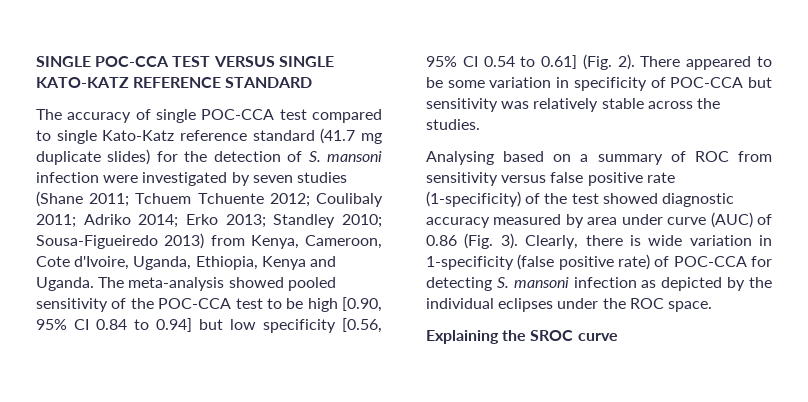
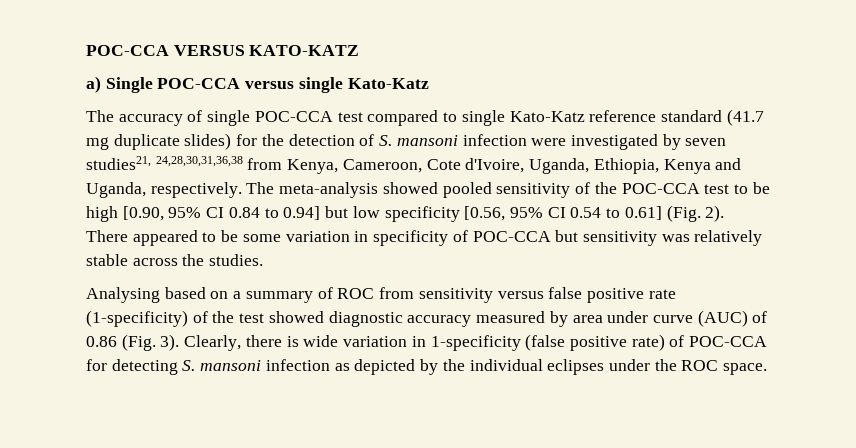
- SINGLE POC-CCA TEST VERSUS SINGLE KATO-KATZ REFERENCE STANDARD
+ POC-CCA VERSUS KATO-KATZ
+ a) Single POC-CCA versus single Kato-Katz
- The accuracy of single POC-CCA test compared to single Kato-Katz reference standard (41.7 mg duplicate slides) for the detection of S. mansoni infection were investigated by seven studies (Shane 2011; Tchuem Tchuente 2012; Coulibaly 2011; Adriko 2014; Erko 2013; Standley 2010; Sousa-Figueiredo 2013) from Kenya, Cameroon, Cote d'Ivoire, Uganda, Ethiopia, Kenya and Uganda.
+ The accuracy of single POC-CCA test compared to single Kato-Katz reference standard (41.7 mg duplicate slides) for the detection of S. mansoni infection were investigated by seven studies21, 24,28,30,31,36,38 from Kenya, Cameroon, Cote d'Ivoire, Uganda, Ethiopia, Kenya and Uganda, respectively.
- Explaining the SROC curve

